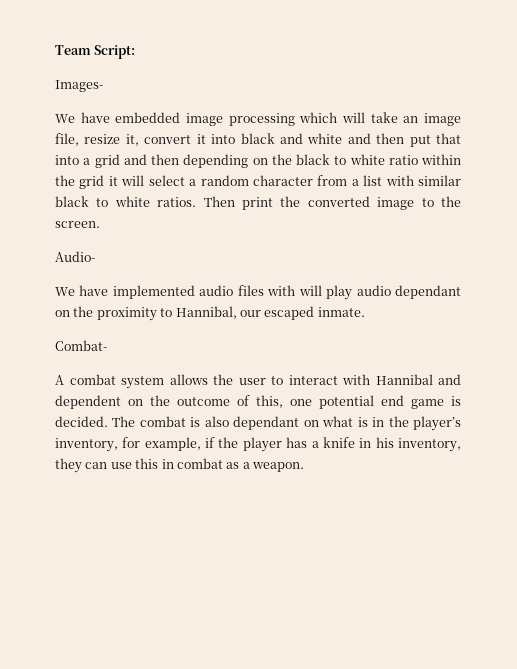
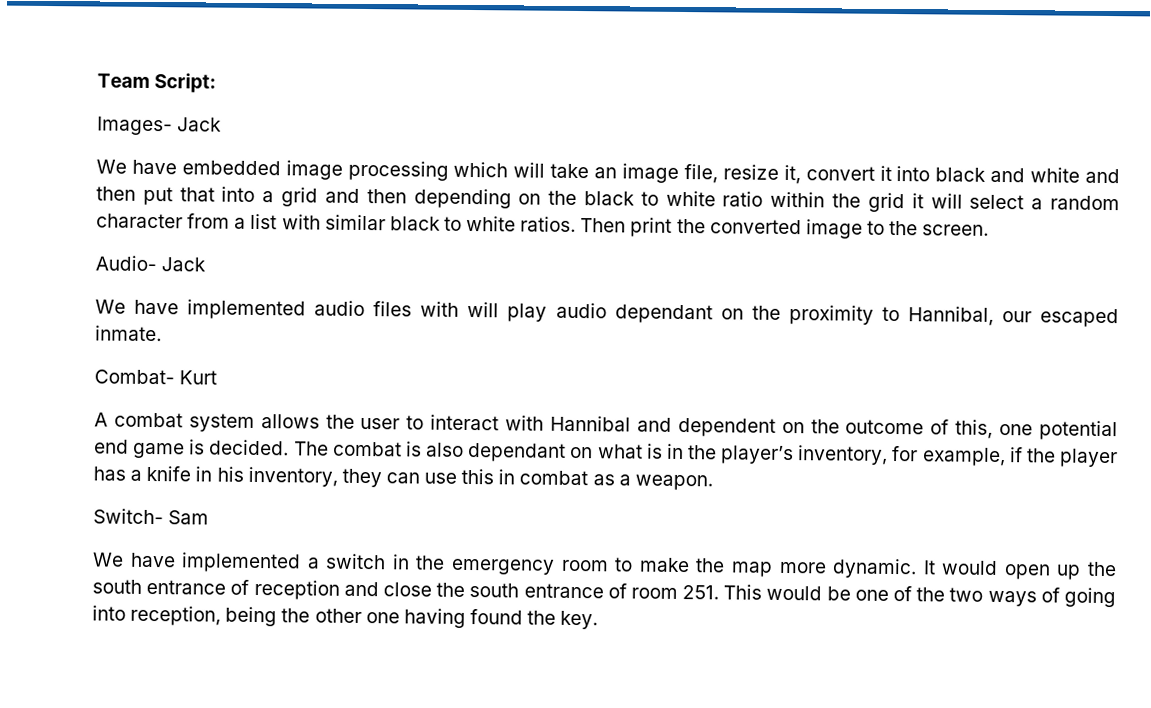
- Images-
+ Images- Jack
- Audio-
+ Audio- Jack
- Combat-
+ Combat- Kurt
+ Switch- Sam
+ We have implemented a switch in the emergency room to make the map more dynamic. It would open up the south entrance of reception and close the south entrance of room 251. This would be one of the two ways of going into reception, being the other one having found the key.

